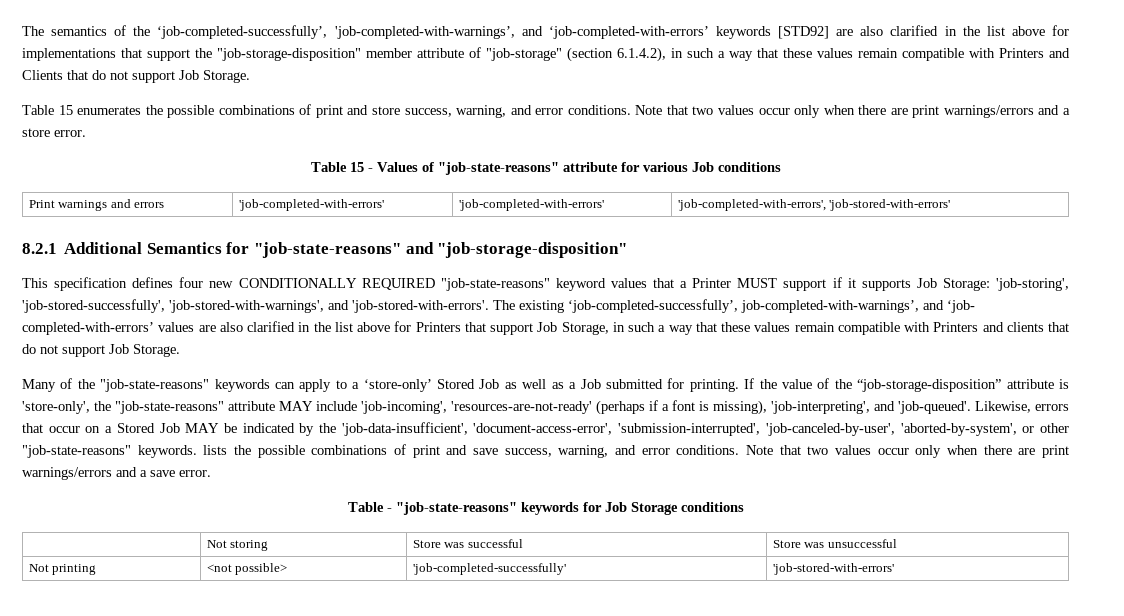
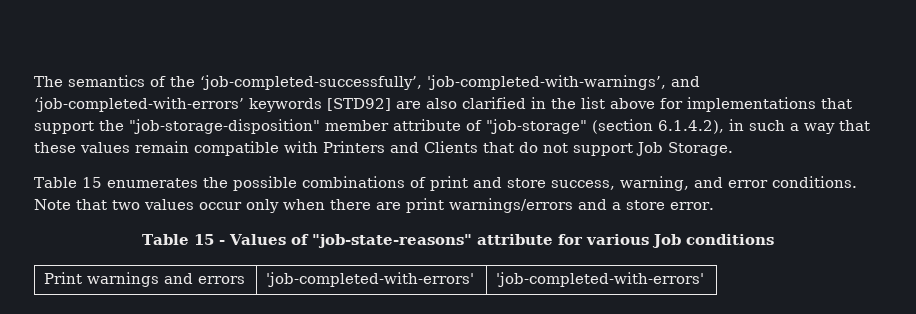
- Print warnings and errors | 'job-completed-with-errors' | 'job-completed-with-errors' | 'job-completed-with-errors', 'job-stored-with-errors'
- 8.2.1 Additional Semantics for "job-state-reasons" and "job-storage-disposition"
- This specification defines four new CONDITIONALLY REQUIRED "job-state-reasons" keyword values that a Printer MUST support if it supports Job Storage: 'job-storing', 'job-stored-successfully', 'job-stored-with-warnings', and 'job-stored-with-errors'. The existing ‘job-completed-successfully’, job-completed-with-warnings’, and ‘job- completed-with-errors’ values are also clarified in the list above for Printers that support Job Storage, in such a way that these values remain compatible with Printers and clients that do not support Job Storage.
- Many of the "job-state-reasons" keywords can apply to a ‘store-only’ Stored Job as well as a Job submitted for printing. If the value of the “job-storage-disposition” attribute is 'store-only', the "job-state-reasons" attribute MAY include 'job-incoming', 'resources-are-not-ready' (perhaps if a font is missing), 'job-interpreting', and 'job-queued'. Likewise, errors that occur on a Stored Job MAY be indicated by the 'job-data-insufficient', 'document-access-error', 'submission-interrupted', 'job-canceled-by-user', 'aborted-by-system', or other "job-state-reasons" keywords. lists the possible combinations of print and save success, warning, and error conditions. Note that two values occur only when there are print warnings/errors and a save error.
- Table - "job-state-reasons" keywords for Job Storage conditions
- | Not storing | Store was successful | Store was unsuccessful
- Not printing | <not possible> | 'job-completed-successfully' | 'job-stored-with-errors'
+ Print warnings and errors | 'job-completed-with-errors' | 'job-completed-with-errors'

